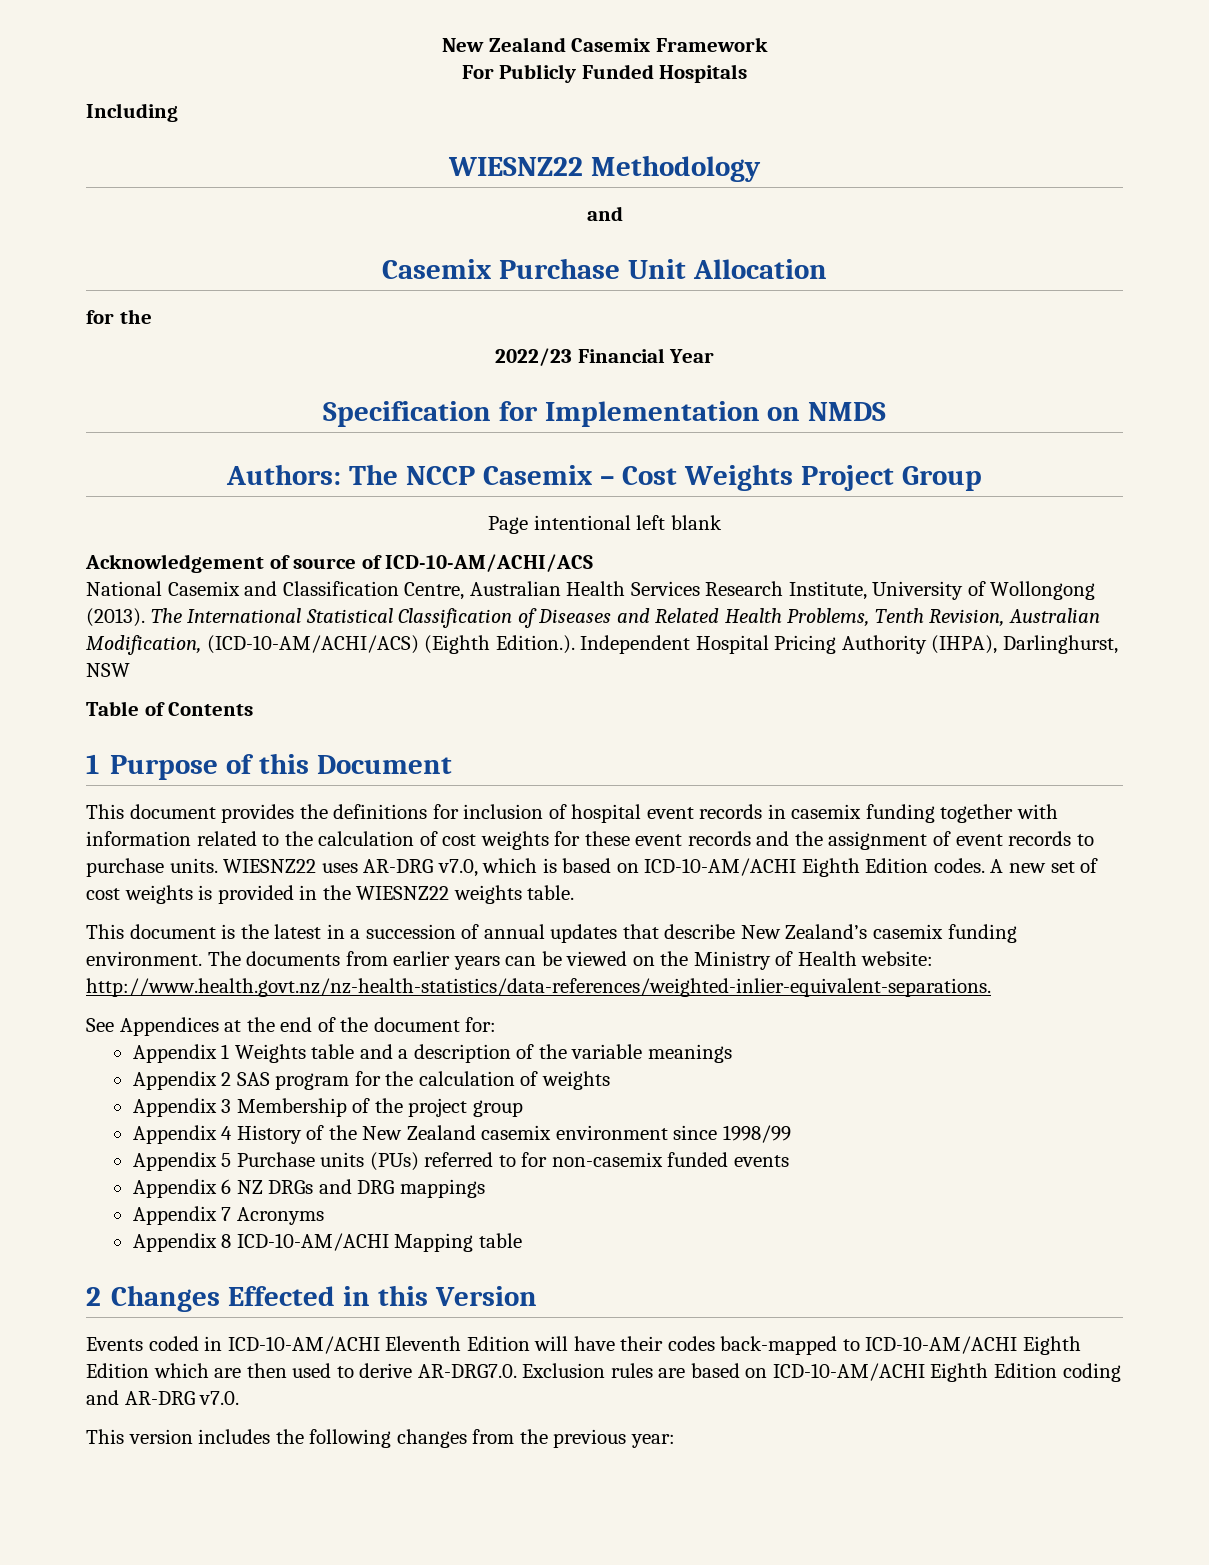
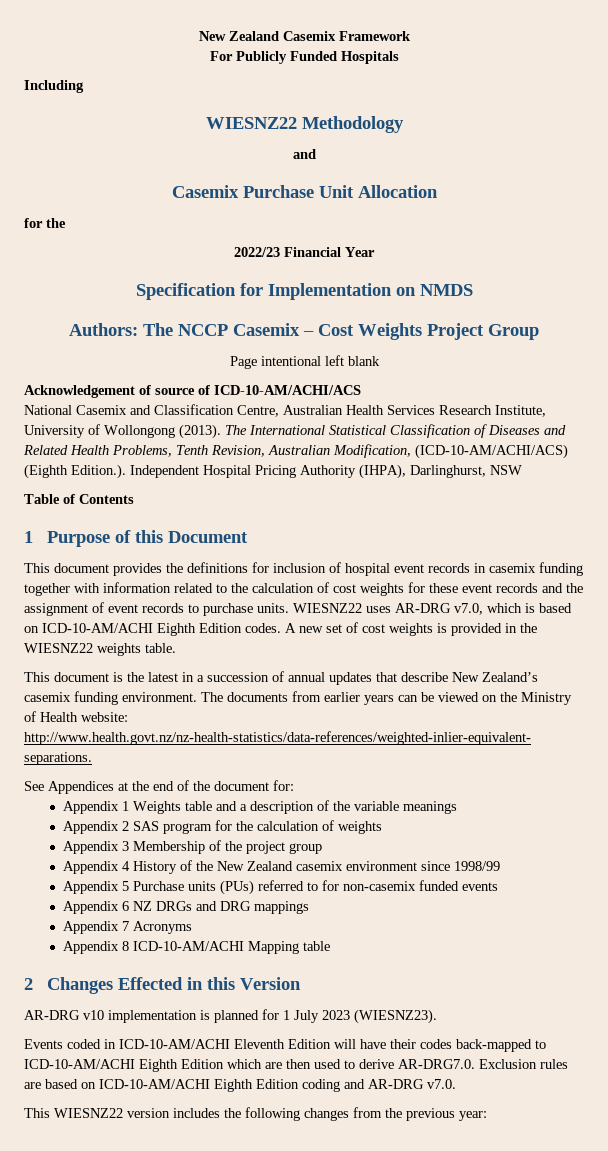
+ AR-DRG v10 implementation is planned for 1 July 2023 (WIESNZ23).
- This version includes the following changes from the previous year:
+ This WIESNZ22 version includes the following changes from the previous year:

